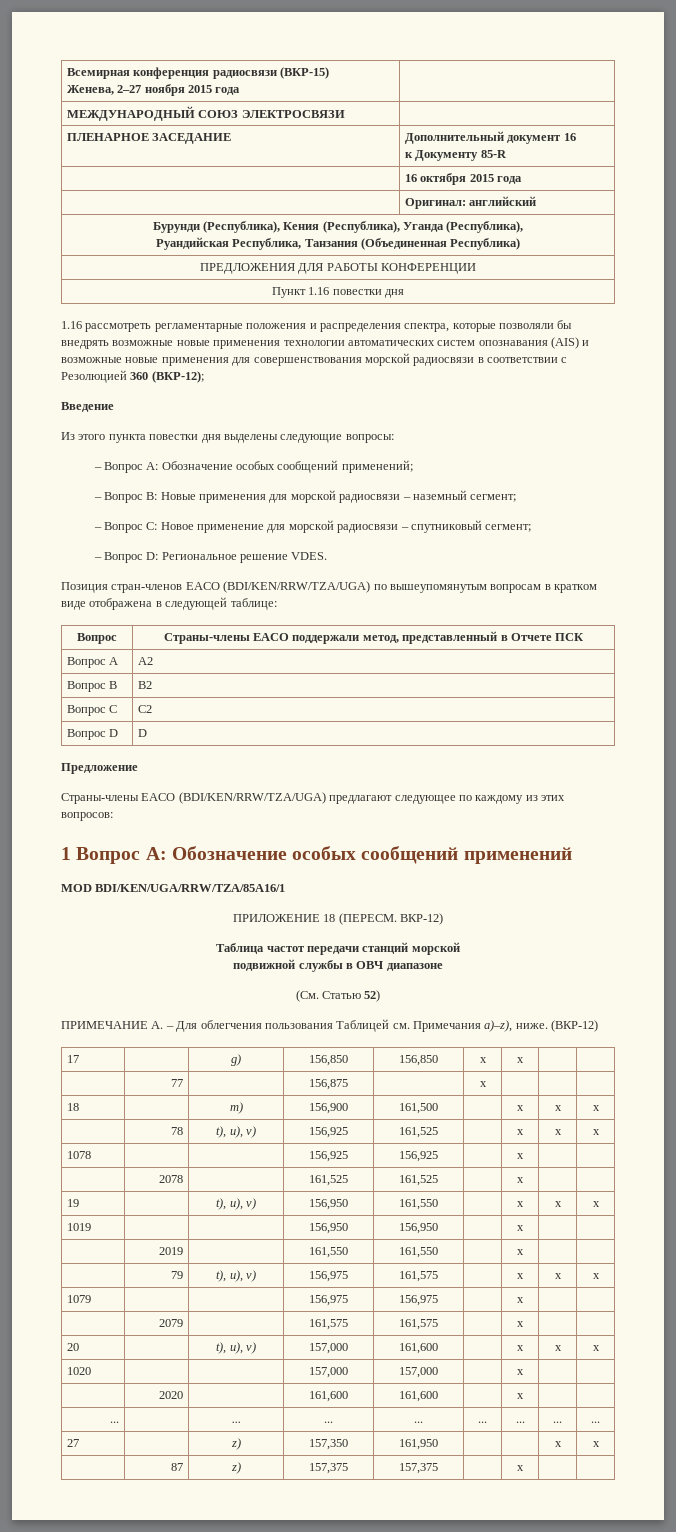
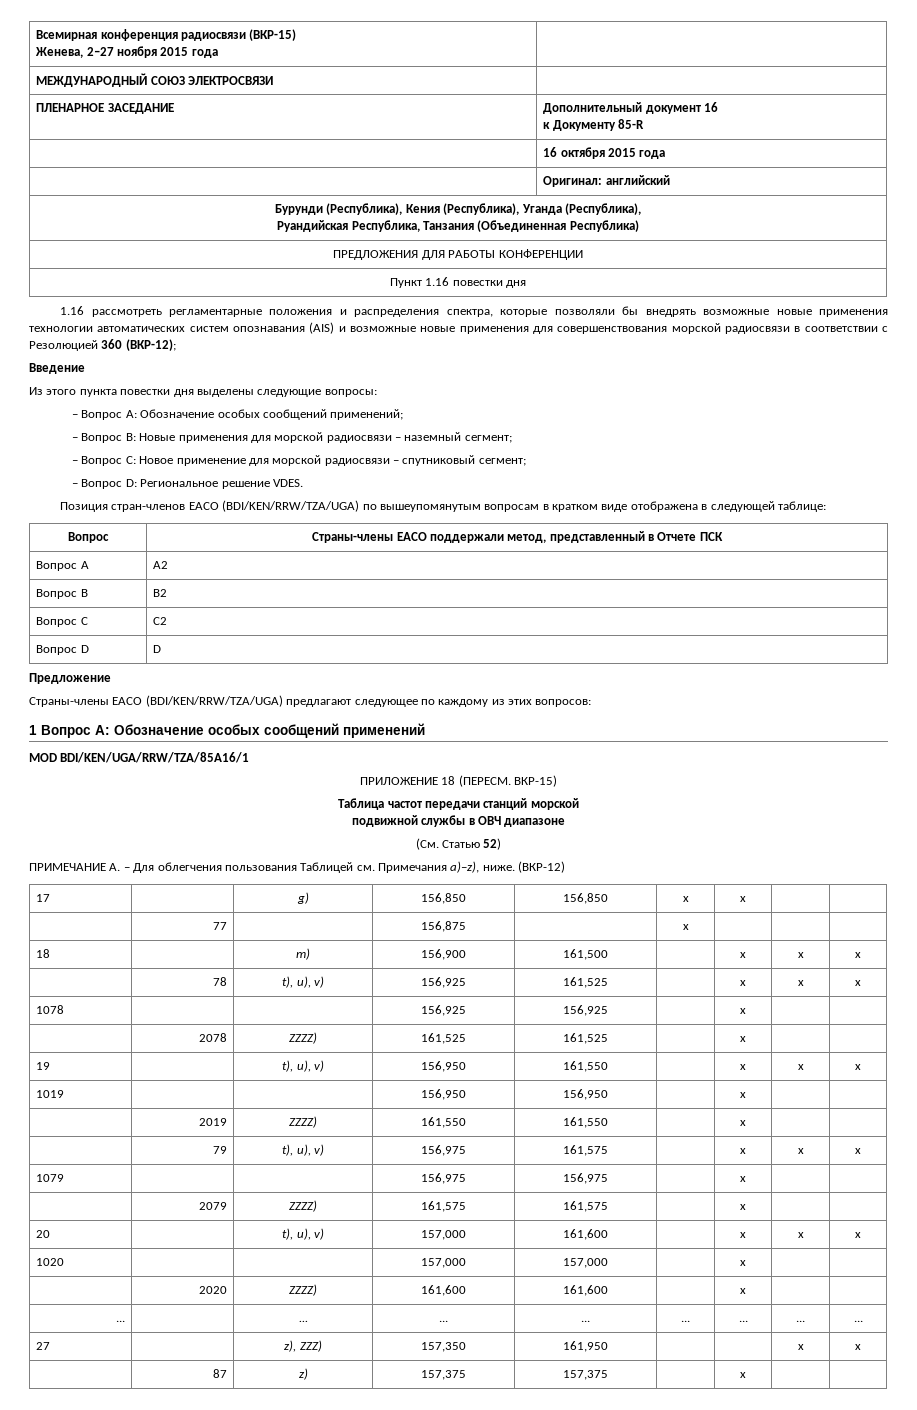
- ВКР-12)
+ ВКР-15)
- | 2078 | | 161,525 | 161,525 | | x | |
+ | 2078 | ZZZZ) | 161,525 | 161,525 | | x | |
- | 2019 | | 161,550 | 161,550 | | x | |
+ | 2019 | ZZZZ) | 161,550 | 161,550 | | x | |
- | 2079 | | 161,575 | 161,575 | | x | |
+ | 2079 | ZZZZ) | 161,575 | 161,575 | | x | |
- | 2020 | | 161,600 | 161,600 | | x | |
+ | 2020 | ZZZZ) | 161,600 | 161,600 | | x | |
- 27 | | z) | 157,350 | 161,950 | | | х | х
+ 27 | | z), ZZZ) | 157,350 | 161,950 | | | х | х

